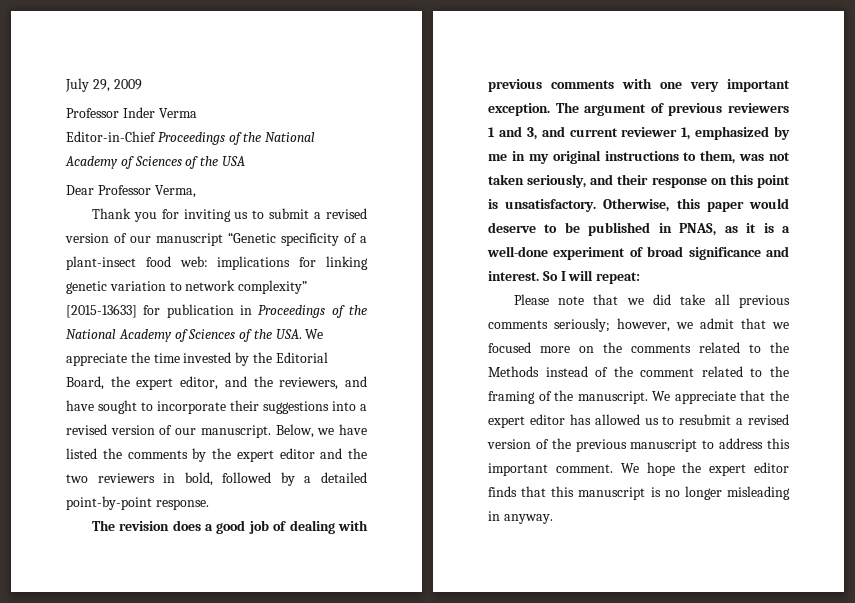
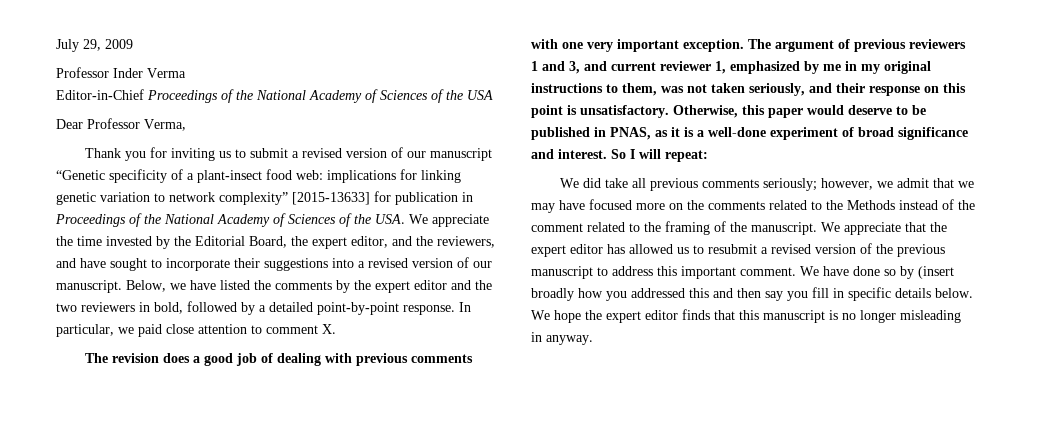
+ In particular, we paid close attention to comment X.
- Please note that we did take all previous comments seriously; however, we admit that we focused more on the comments related to the Methods instead of the comment related to the framing of the manuscript.
+ We did take all previous comments seriously; however, we admit that we may have focused more on the comments related to the Methods instead of the comment related to the framing of the manuscript.
- We hope the expert editor finds that this manuscript is no longer misleading in anyway.
+ We have done so by (insert broadly how you addressed this and then say you fill in specific details below. We hope the expert editor finds that this manuscript is no longer misleading in anyway.

